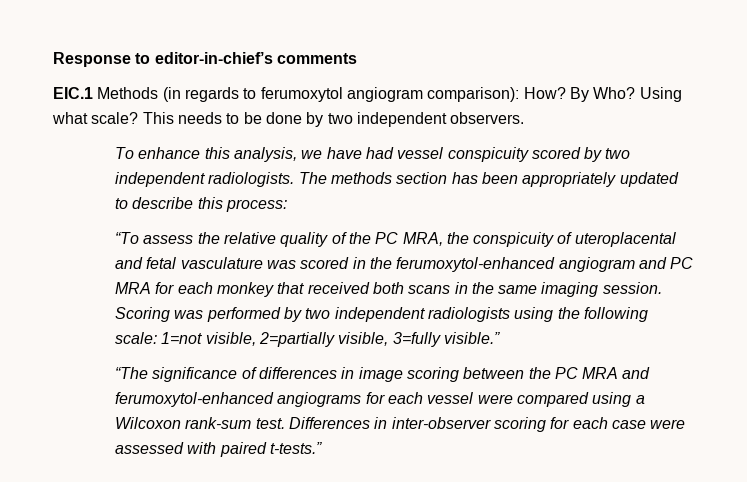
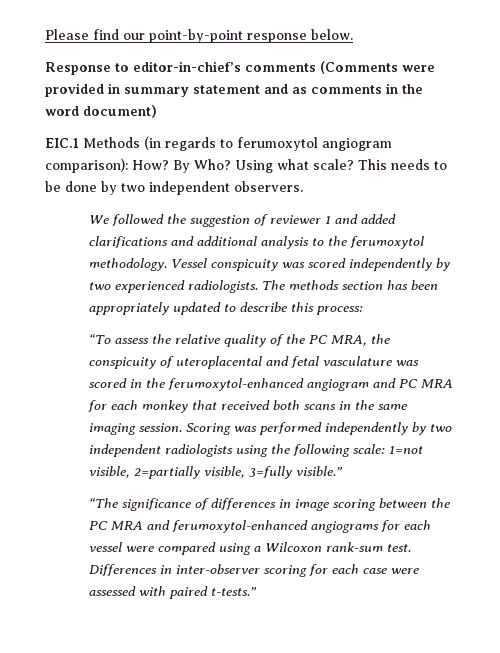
- Response to editor-in-chief’s comments
+ Please find our point-by-point response below.
+ Response to editor-in-chief’s comments (Comments were provided in summary statement and as comments in the word document)
- To enhance this analysis, we have had vessel conspicuity scored by two independent radiologists.
+ We followed the suggestion of reviewer 1 and added clarifications and additional analysis to the ferumoxytol methodology. Vessel conspicuity was scored independently by two experienced radiologists.
- Scoring was performed by two independent radiologists using the following scale: 1=not visible, 2=partially visible, 3=fully visible.”
+ Scoring was performed independently by two independent radiologists using the following scale: 1=not visible, 2=partially visible, 3=fully visible.”

